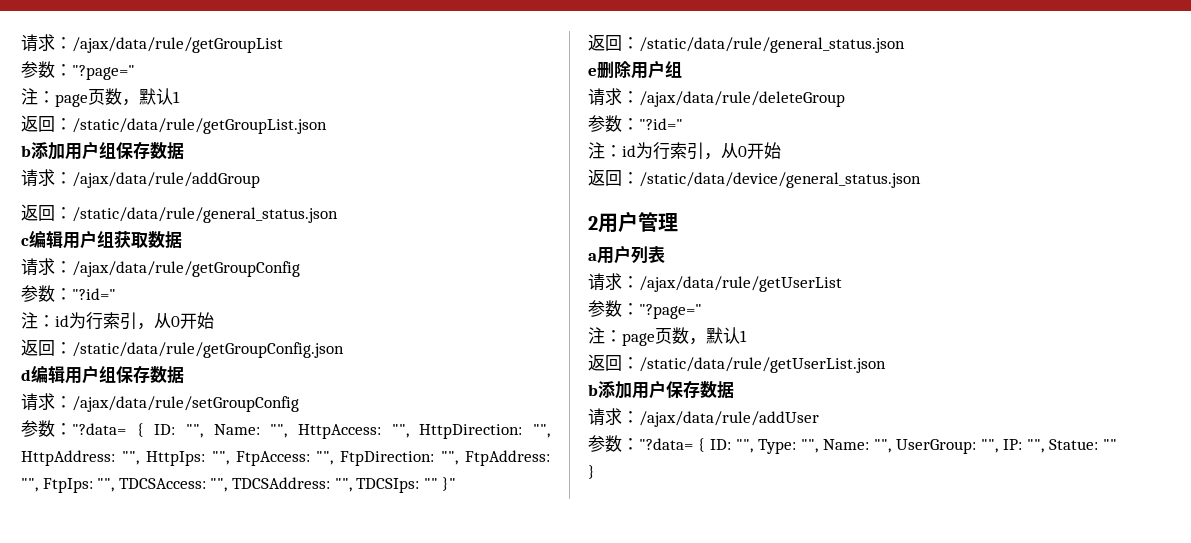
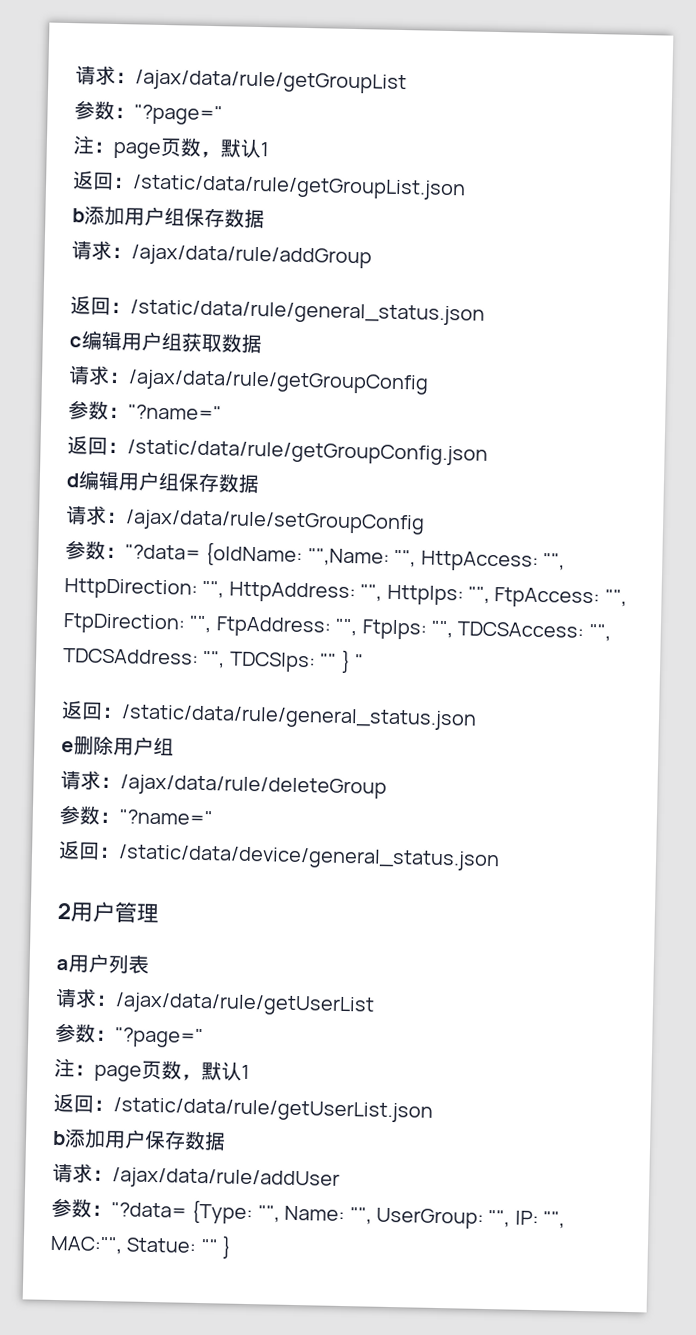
  请求：/ajax/data/rule/getGroupConfig
- 参数："?id="
- 注：id为行索引，从0开始
+ 参数："?name="
- 参数："?data= { ID: "", Name: "", HttpAccess: "", HttpDirection: "", HttpAddress: "", HttpIps: "", FtpAccess: "", FtpDirection: "", FtpAddress: "", FtpIps: "", TDCSAccess: "", TDCSAddress: "", TDCSIps: "" }"
+ 参数："?data= {oldName: "",Name: "", HttpAccess: "", HttpDirection: "", HttpAddress: "", HttpIps: "", FtpAccess: "", FtpDirection: "", FtpAddress: "", FtpIps: "", TDCSAccess: "", TDCSAddress: "", TDCSIps: "" } "
  请求：/ajax/data/rule/deleteGroup
- 参数："?id="
- 注：id为行索引，从0开始
+ 参数："?name="
- 参数："?data= { ID: "", Type: "", Name: "", UserGroup: "", IP: "", Statue: "" }
+ 参数："?data= {Type: "", Name: "", UserGroup: "", IP: "", MAC:"", Statue: "" }

